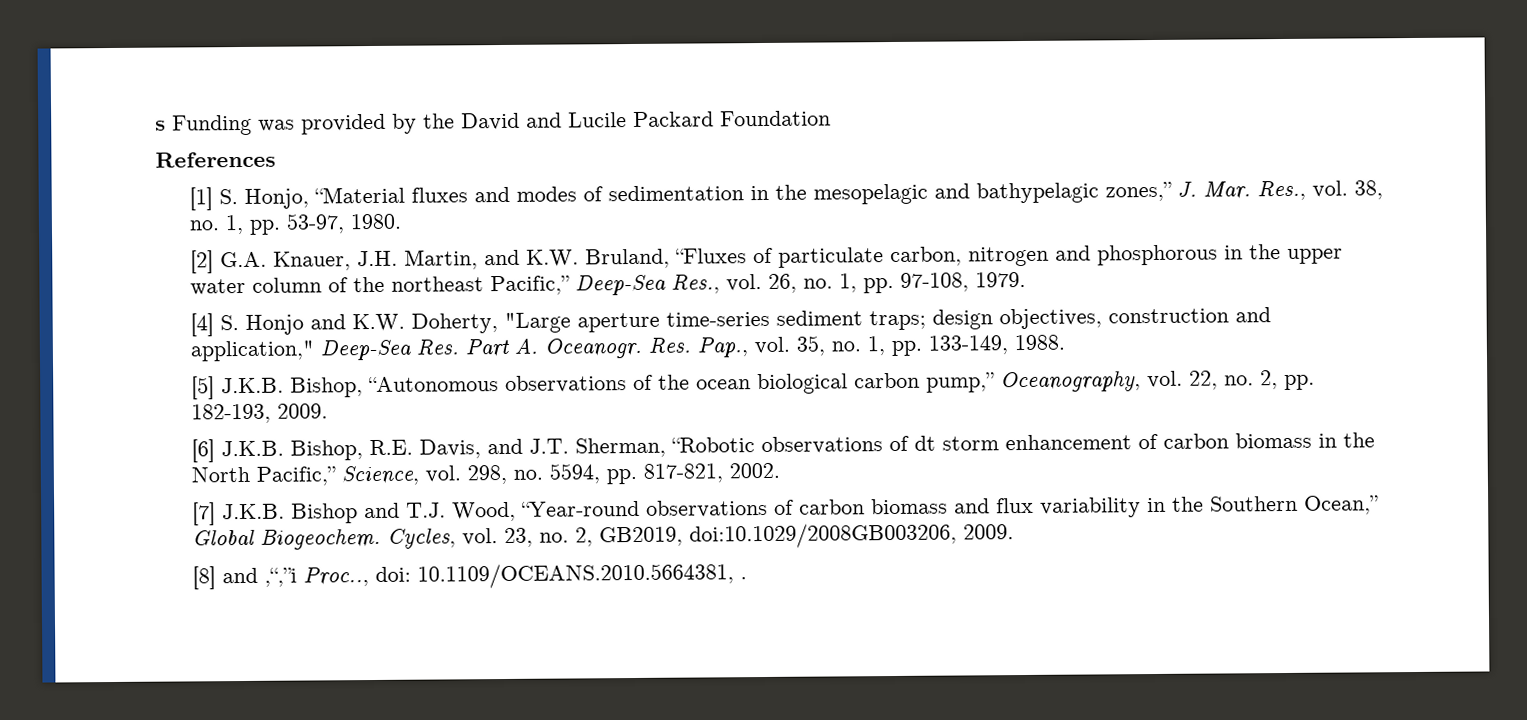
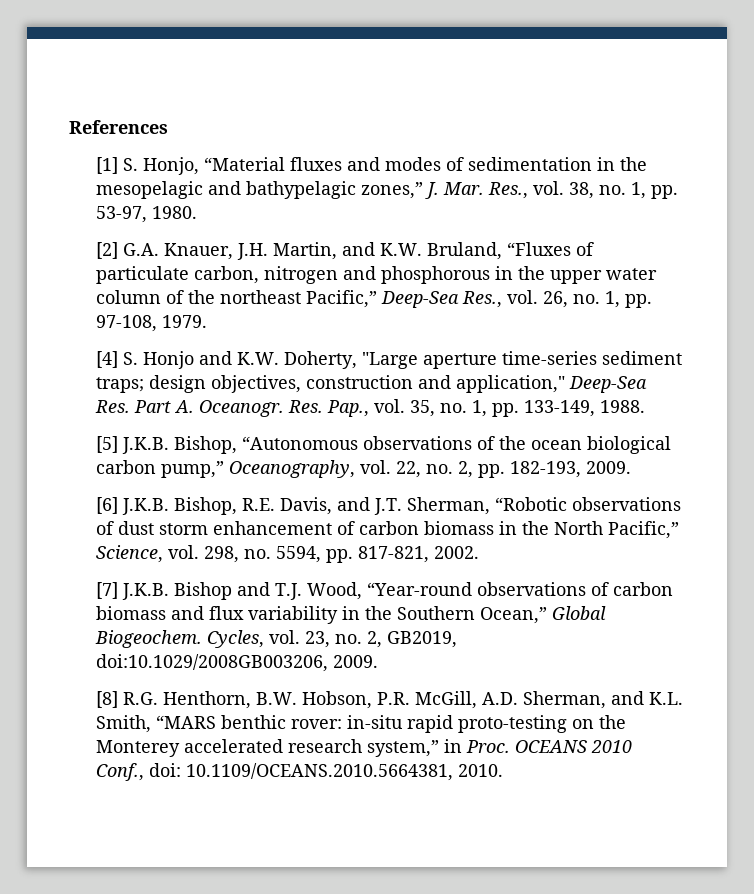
- s Funding was provided by the David and Lucile Packard Foundation
- [6] J.K.B. Bishop, R.E. Davis, and J.T. Sherman, “Robotic observations of dt storm enhancement of carbon biomass in the North Pacific,” Science, vol. 298, no. 5594, pp. 817-821, 2002.
+ [6] J.K.B. Bishop, R.E. Davis, and J.T. Sherman, “Robotic observations of dust storm enhancement of carbon biomass in the North Pacific,” Science, vol. 298, no. 5594, pp. 817-821, 2002.
- [8] and ,“,”i Proc.., doi: 10.1109/OCEANS.2010.5664381, .
+ [8] R.G. Henthorn, B.W. Hobson, P.R. McGill, A.D. Sherman, and K.L. Smith, “MARS benthic rover: in-situ rapid proto-testing on the Monterey accelerated research system,” in Proc. OCEANS 2010 Conf., doi: 10.1109/OCEANS.2010.5664381, 2010.

